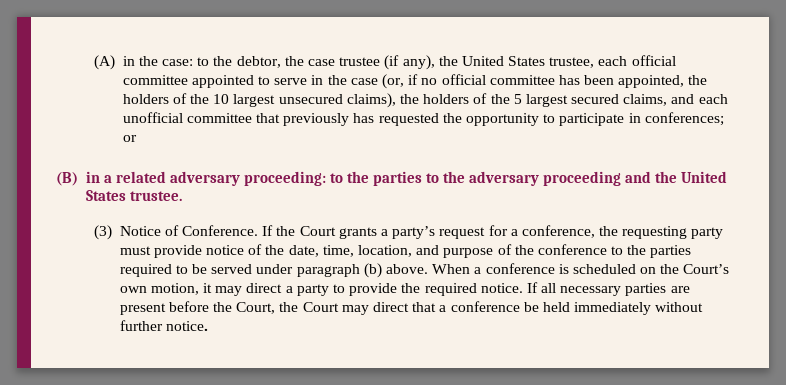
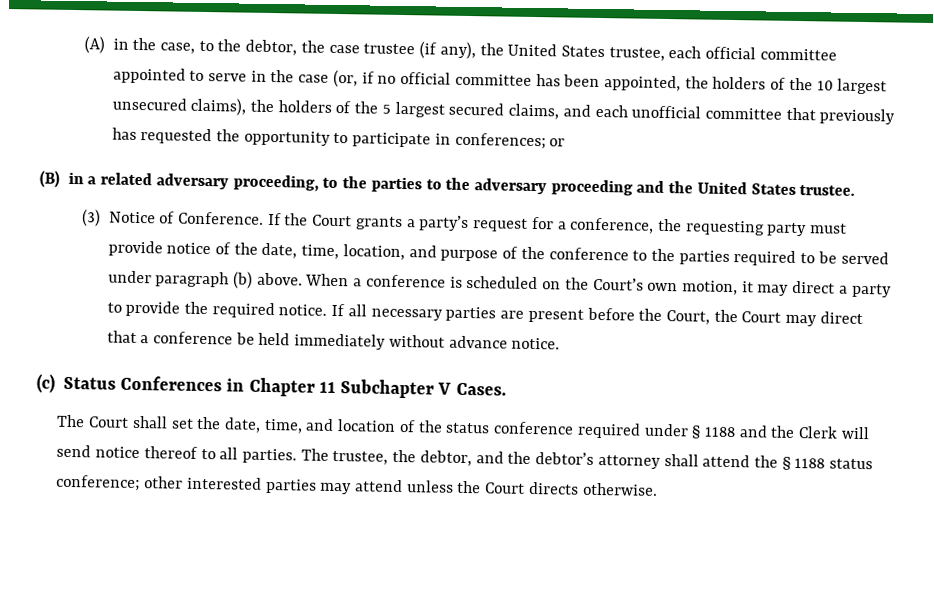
- (A) in the case: to the debtor, the case trustee (if any), the United States trustee, each official committee appointed to serve in the case (or, if no official committee has been appointed, the holders of the 10 largest unsecured claims), the holders of the 5 largest secured claims, and each unofficial committee that previously has requested the opportunity to participate in conferences;
+ (A) in the case, to the debtor, the case trustee (if any), the United States trustee, each official committee appointed to serve in the case (or, if no official committee has been appointed, the holders of the 10 largest unsecured claims), the holders of the 5 largest secured claims, and each unofficial committee that previously has requested the opportunity to participate in conferences;
- (B) in a related adversary proceeding: to the parties to the adversary proceeding and the United States trustee.
+ (B) in a related adversary proceeding, to the parties to the adversary proceeding and the United States trustee.
- If all necessary parties are present before the Court, the Court may direct that a conference be held immediately without further notice.
+ If all necessary parties are present before the Court, the Court may direct that a conference be held immediately without advance notice.
+ (c) Status Conferences in Chapter 11 Subchapter V Cases.
+ The Court shall set the date, time, and location of the status conference required under § 1188 and the Clerk will send notice thereof to all parties. The trustee, the debtor, and the debtor’s attorney shall attend the § 1188 status conference; other interested parties may attend unless the Court directs otherwise.

